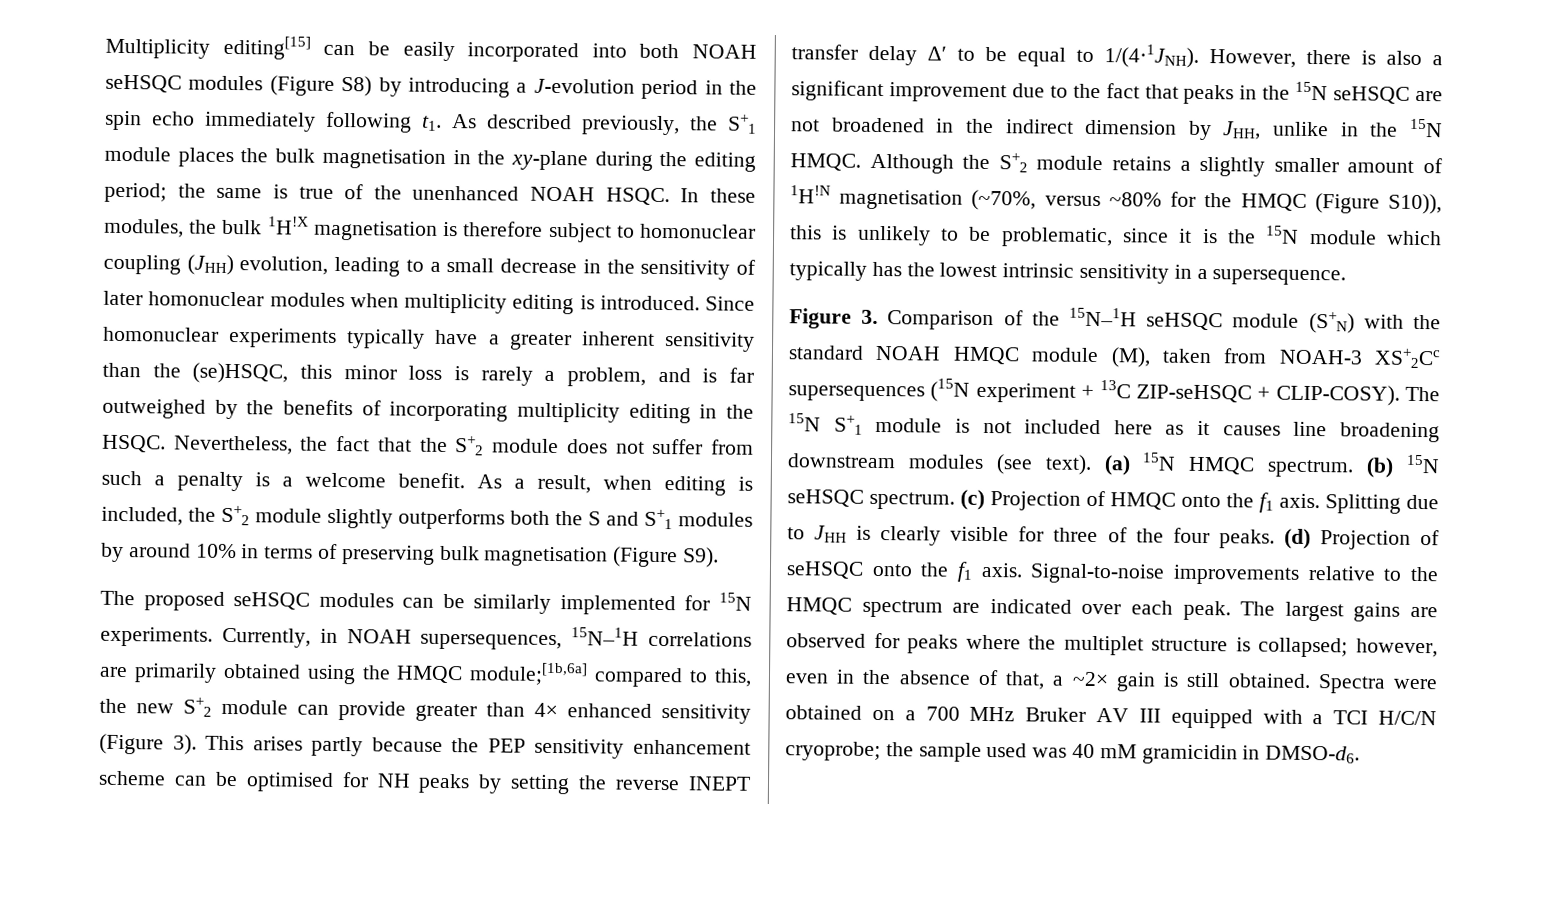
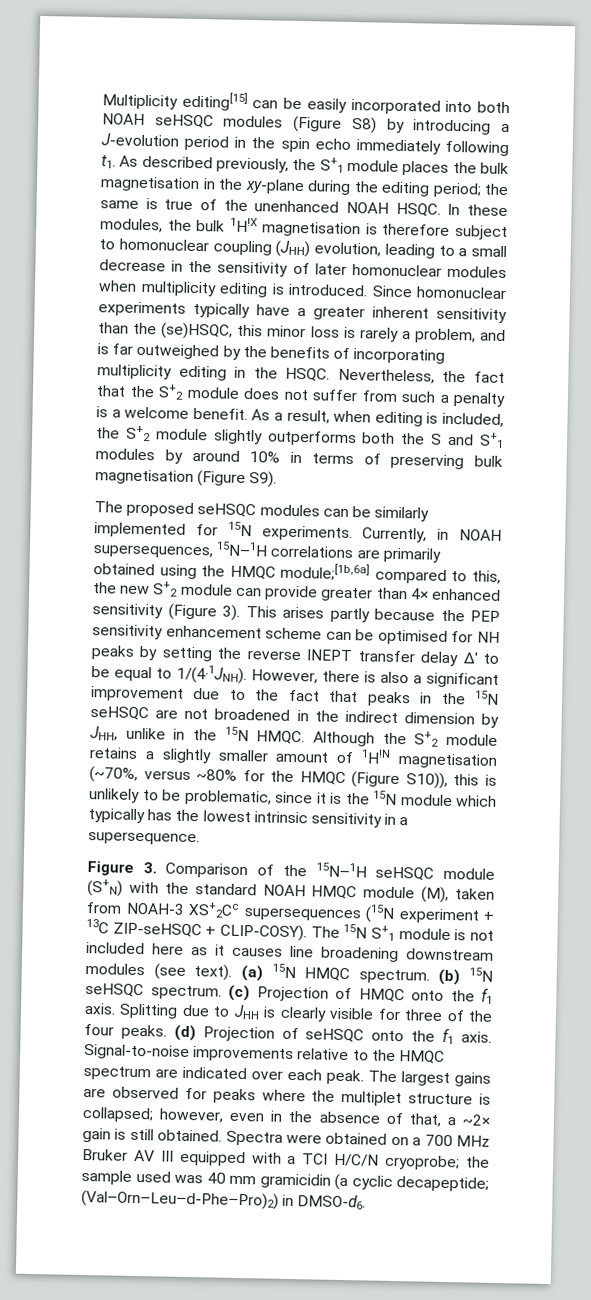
- Spectra were obtained on a 700 MHz Bruker AV III equipped with a TCI H/C/N cryoprobe; the sample used was 40 mM gramicidin in DMSO-d6.
+ Spectra were obtained on a 700 MHz Bruker AV III equipped with a TCI H/C/N cryoprobe; the sample used was 40 mm gramicidin (a cyclic decapeptide; (Val–Orn–Leu–d-Phe–Pro)2) in DMSO-d6.

